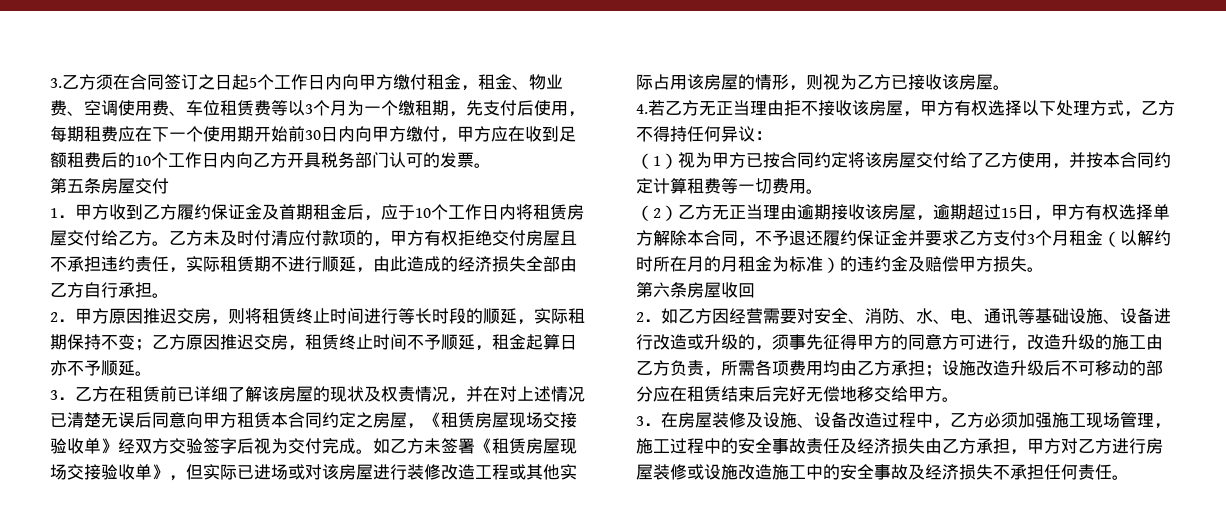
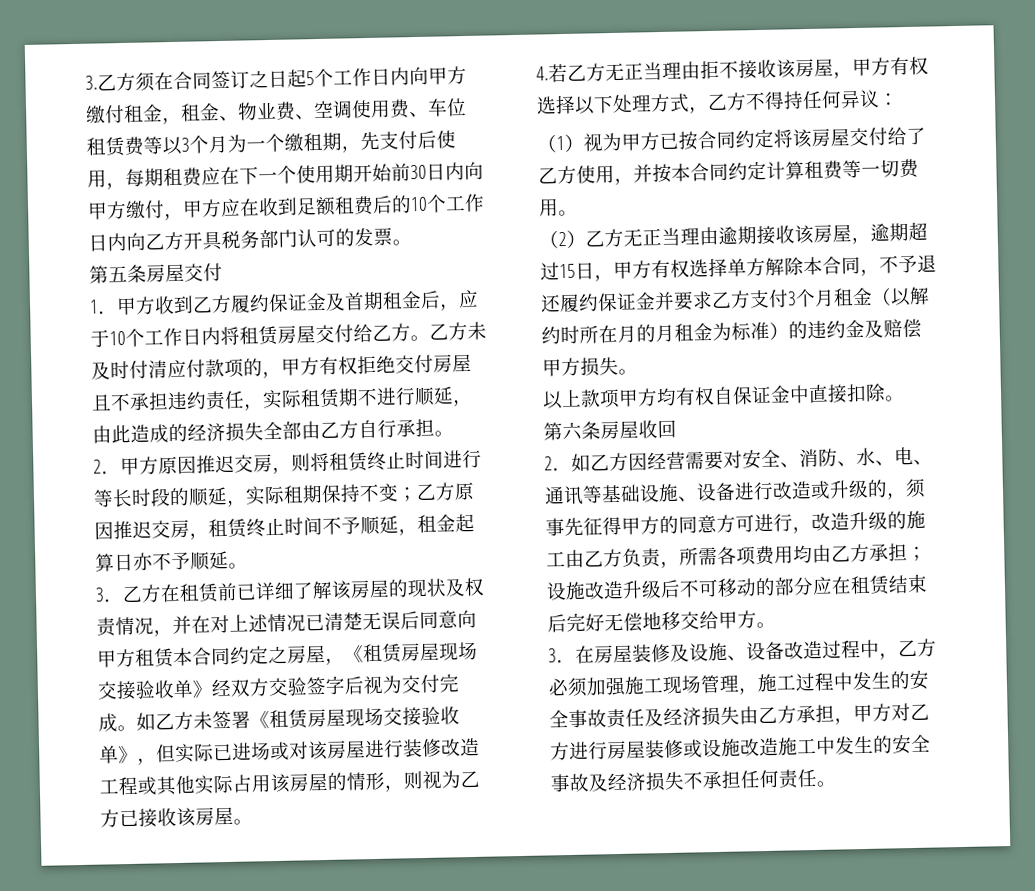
+ 以上款项甲方均有权自保证金中直接扣除。
- 3．在房屋装修及设施、设备改造过程中，乙方必须加强施工现场管理，施工过程中的安全事故责任及经济损失由乙方承担，甲方对乙方进行房屋装修或设施改造施工中的安全事故及经济损失不承担任何责任。
+ 3．在房屋装修及设施、设备改造过程中，乙方必须加强施工现场管理，施工过程中发生的安全事故责任及经济损失由乙方承担，甲方对乙方进行房屋装修或设施改造施工中发生的安全事故及经济损失不承担任何责任。

